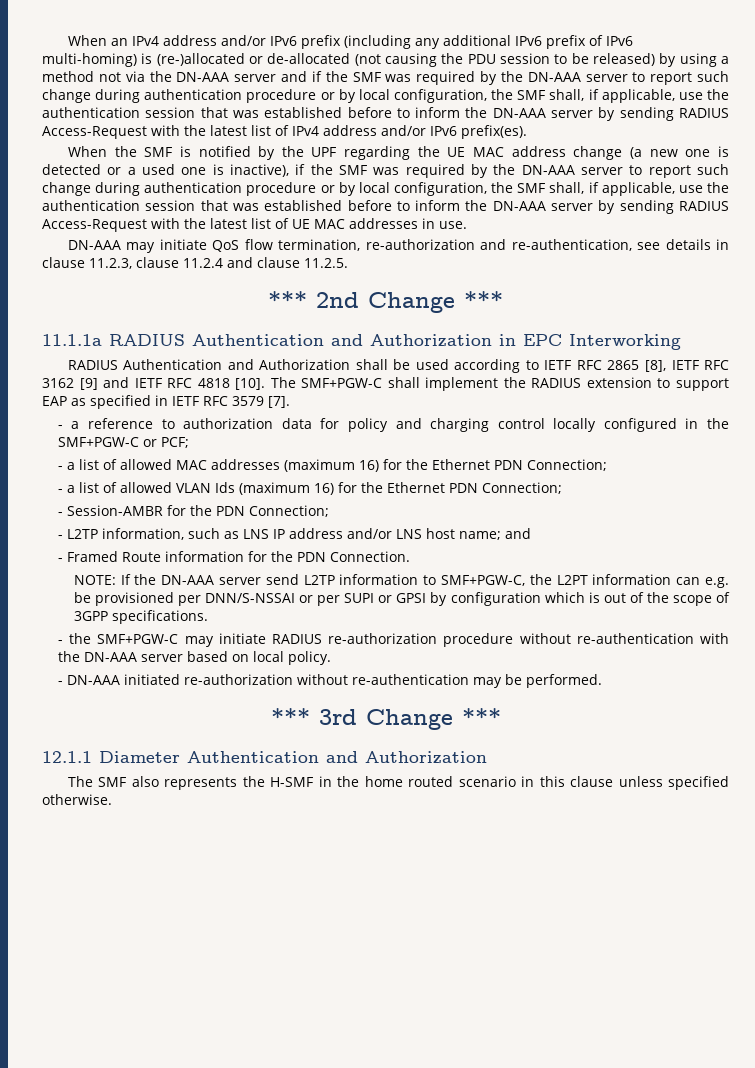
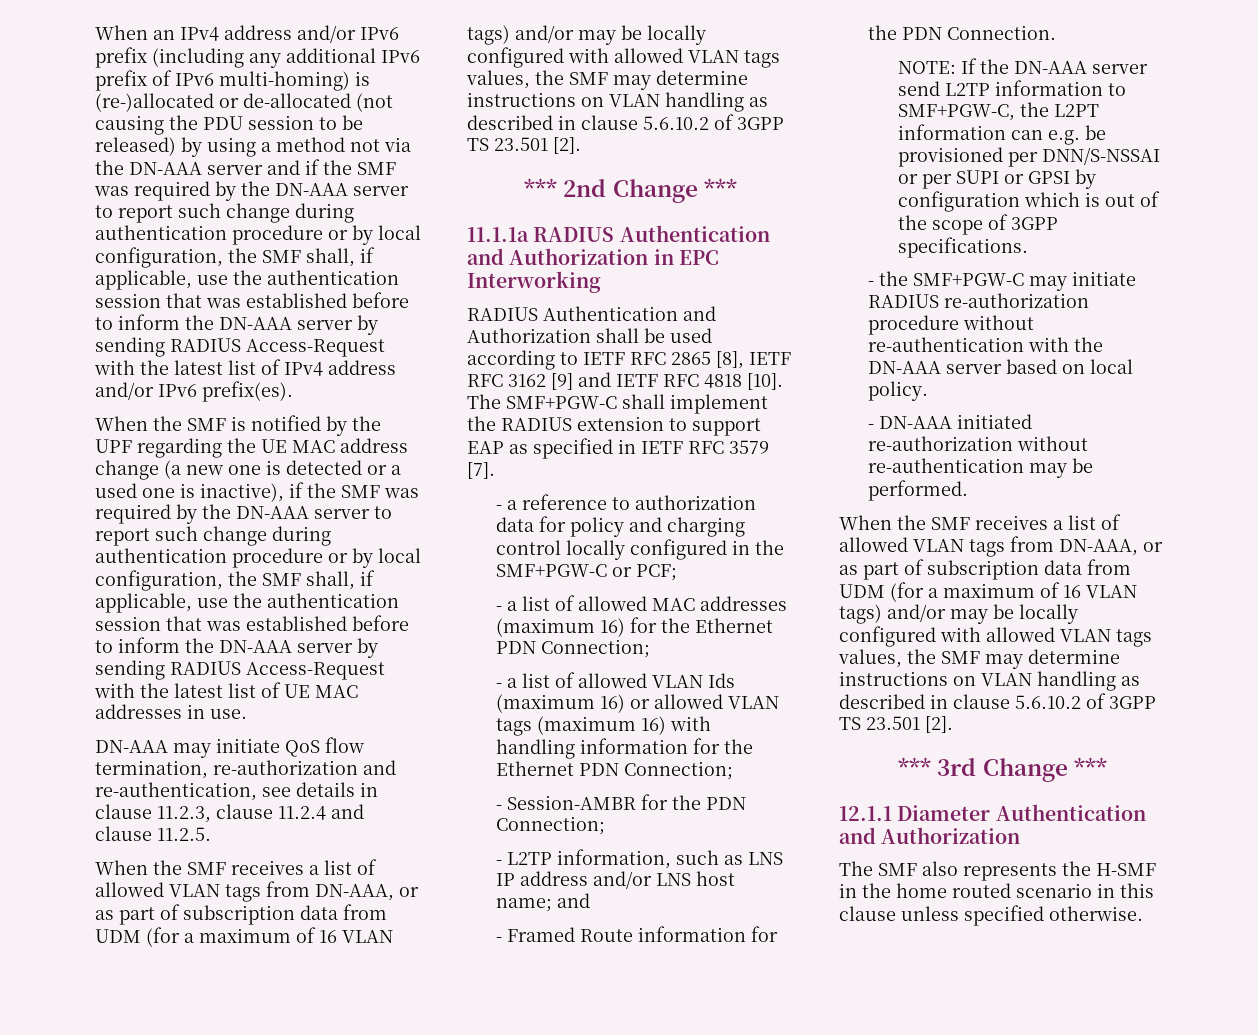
  DN-AAA may initiate QoS flow termination, re-authorization and re-authentication, see details in clause 11.2.3, clause 11.2.4 and clause 11.2.5.
+ When the SMF receives a list of allowed VLAN tags from DN-AAA, or as part of subscription data from UDM (for a maximum of 16 VLAN tags) and/or may be locally configured with allowed VLAN tags values, the SMF may determine instructions on VLAN handling as described in clause 5.6.10.2 of 3GPP TS 23.501 [2].
- - a list of allowed VLAN Ids (maximum 16) for the Ethernet PDN Connection;
+ - a list of allowed VLAN Ids (maximum 16) or allowed VLAN tags (maximum 16) with handling information for the Ethernet PDN Connection;
  - DN-AAA initiated re-authorization without re-authentication may be performed.
+ When the SMF receives a list of allowed VLAN tags from DN-AAA, or as part of subscription data from UDM (for a maximum of 16 VLAN tags) and/or may be locally configured with allowed VLAN tags values, the SMF may determine instructions on VLAN handling as described in clause 5.6.10.2 of 3GPP TS 23.501 [2].

